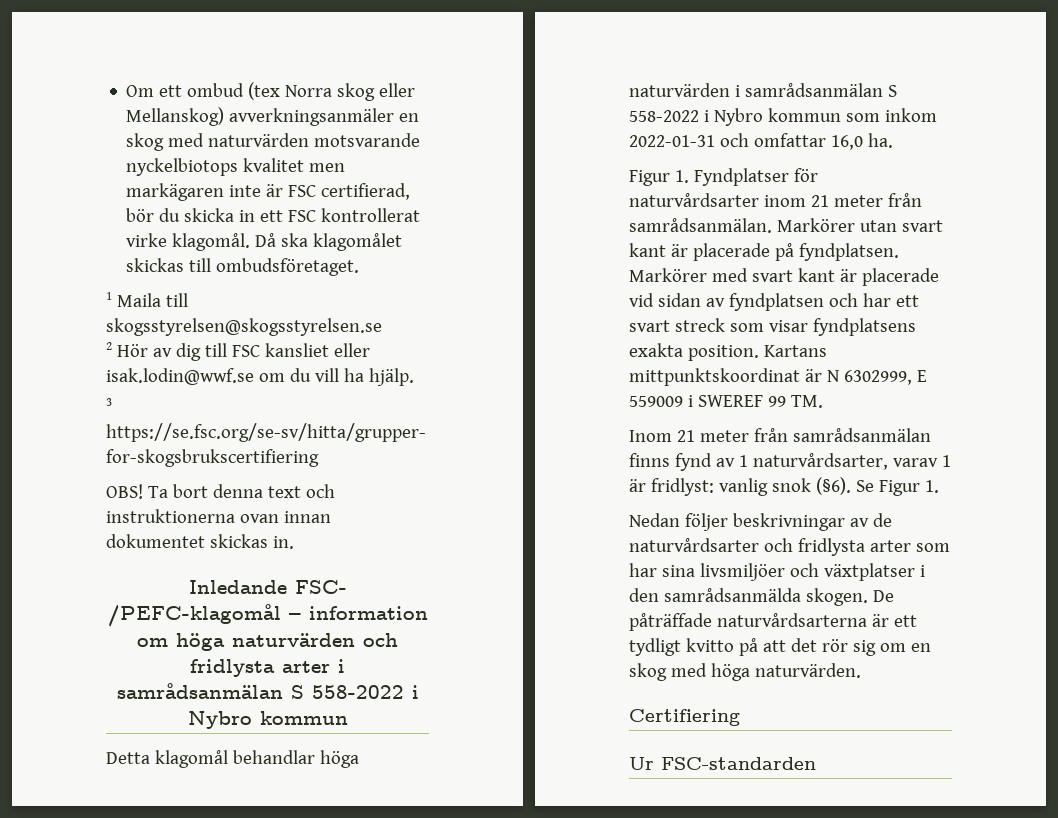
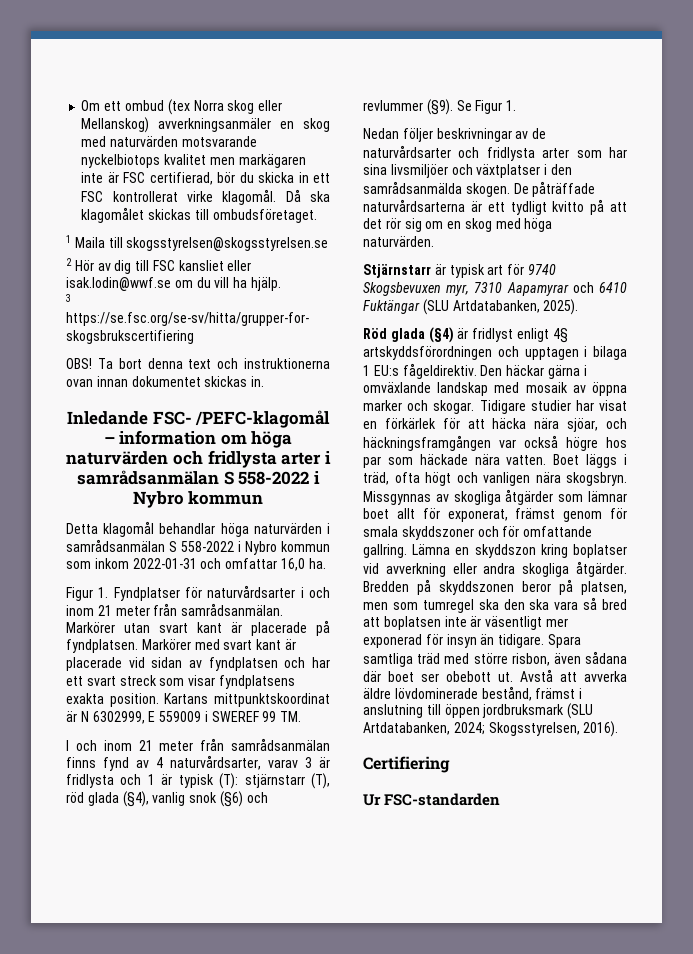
- Figur 1. Fyndplatser för naturvårdsarter inom 21 meter från samrådsanmälan.
+ Figur 1. Fyndplatser för naturvårdsarter i och inom 21 meter från samrådsanmälan.
- Inom 21 meter från samrådsanmälan finns fynd av 1 naturvårdsarter, varav 1 är fridlyst: vanlig snok (§6).
+ I och inom 21 meter från samrådsanmälan finns fynd av 4 naturvårdsarter, varav 3 är fridlysta och 1 är typisk (T): stjärnstarr (T), röd glada (§4), vanlig snok (§6) och revlummer (§9).
+ Stjärnstarr är typisk art för 9740 Skogsbevuxen myr, 7310 Aapamyrar och 6410 Fuktängar (SLU Artdatabanken, 2025).
+ Röd glada (§4) är fridlyst enligt 4§ artskyddsförordningen och upptagen i bilaga 1 EU:s fågeldirektiv. Den häckar gärna i omväxlande landskap med mosaik av öppna marker och skogar. Tidigare studier har visat en förkärlek för att häcka nära sjöar, och häckningsframgången var också högre hos par som häckade nära vatten. Boet läggs i träd, ofta högt och vanligen nära skogsbryn. Missgynnas av skogliga åtgärder som lämnar boet allt för exponerat, främst genom för smala skyddszoner och för omfattande gallring. Lämna en skyddszon kring boplatser vid avverkning eller andra skogliga åtgärder. Bredden på skyddszonen beror på platsen, men som tumregel ska den ska vara så bred att boplatsen inte är väsentligt mer exponerad för insyn än tidigare. Spara samtliga träd med större risbon, även sådana där boet ser obebott ut. Avstå att avverka äldre lövdominerade bestånd, främst i anslutning till öppen jordbruksmark (SLU Artdatabanken, 2024; Skogsstyrelsen, 2016).

